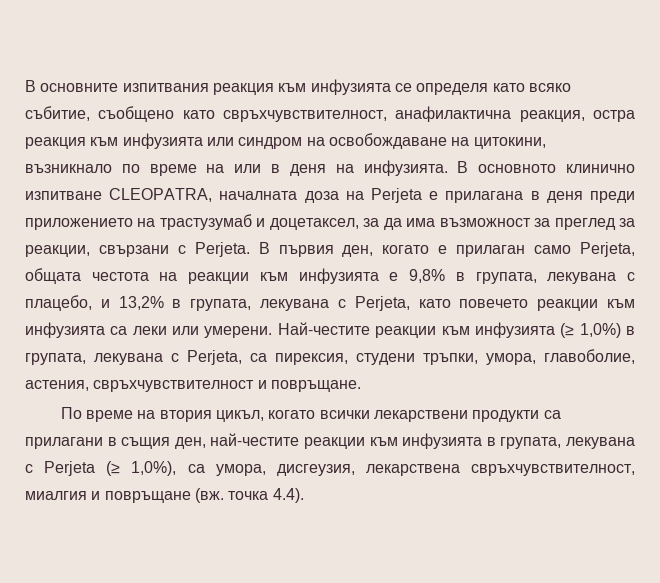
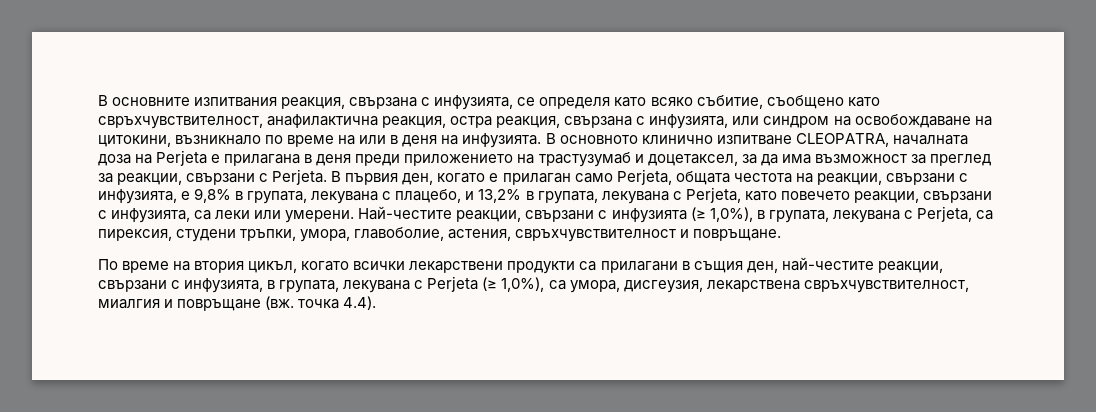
- В основните изпитвания реакция към инфузията се определя като всяко събитие, съобщено като свръхчувствителност, анафилактична реакция, остра реакция към инфузията или синдром на освобождаване на цитокини, възникнало по време на или в деня на инфузията.
+ В основните изпитвания реакция, свързана с инфузията, се определя като всяко събитие, съобщено като свръхчувствителност, анафилактична реакция, остра реакция, свързана с инфузията, или синдром на освобождаване на цитокини, възникнало по време на или в деня на инфузията.
- В първия ден, когато е прилаган само Perjeta, общата честота на реакции към инфузията е 9,8% в групата, лекувана с плацебо, и 13,2% в групата, лекувана с Perjeta, като повечето реакции към инфузията са леки или умерени.
+ В първия ден, когато е прилаган само Perjeta, общата честота на реакции, свързани с инфузията, е 9,8% в групата, лекувана с плацебо, и 13,2% в групата, лекувана с Perjeta, като повечето реакции, свързани с инфузията, са леки или умерени.
- Най-честите реакции към инфузията (≥ 1,0%) в групата, лекувана с Perjeta, са пирексия, студени тръпки, умора, главоболие, астения, свръхчувствителност и повръщане.
+ Най-честите реакции, свързани с инфузията (≥ 1,0%), в групата, лекувана с Perjeta, са пирексия, студени тръпки, умора, главоболие, астения, свръхчувствителност и повръщане.
- По време на втория цикъл, когато всички лекарствени продукти са прилагани в същия ден, най-честите реакции към инфузията в групата, лекувана с Perjeta (≥ 1,0%), са умора, дисгеузия, лекарствена свръхчувствителност, миалгия и повръщане (вж. точка 4.4).
+ По време на втория цикъл, когато всички лекарствени продукти са прилагани в същия ден, най-честите реакции, свързани с инфузията, в групата, лекувана с Perjeta (≥ 1,0%), са умора, дисгеузия, лекарствена свръхчувствителност, миалгия и повръщане (вж. точка 4.4).

